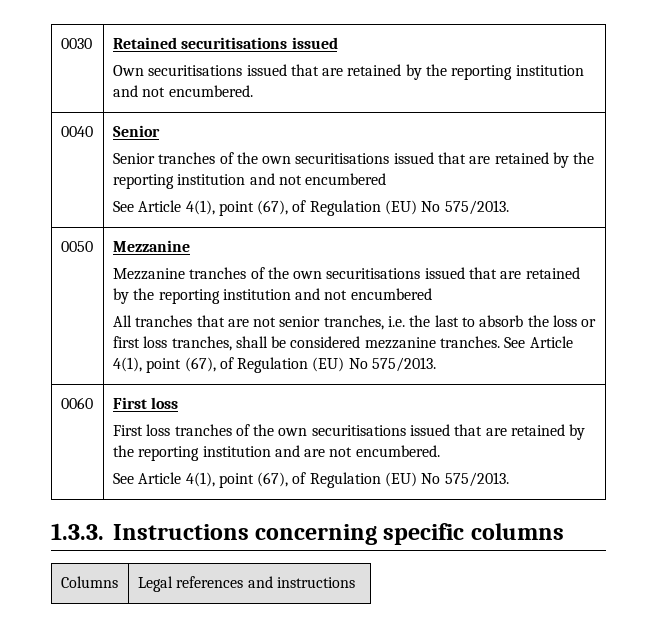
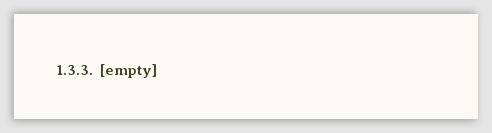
- 0030 | Retained securitisations issued
- Own securitisations issued that are retained by the reporting institution and not encumbered.
- 0040 | Senior
- Senior tranches of the own securitisations issued that are retained by the reporting institution and not encumbered
- See Article 4(1), point (67), of Regulation (EU) No 575/2013.
- 0050 | Mezzanine
- Mezzanine tranches of the own securitisations issued that are retained by the reporting institution and not encumbered
- All tranches that are not senior tranches, i.e. the last to absorb the loss or first loss tranches, shall be considered mezzanine tranches. See Article 4(1), point (67), of Regulation (EU) No 575/2013.
- 0060 | First loss
- First loss tranches of the own securitisations issued that are retained by the reporting institution and are not encumbered.
- See Article 4(1), point (67), of Regulation (EU) No 575/2013.
- 1.3.3. Instructions concerning specific columns
- Columns | Legal references and instructions
+ 1.3.3. [empty]

